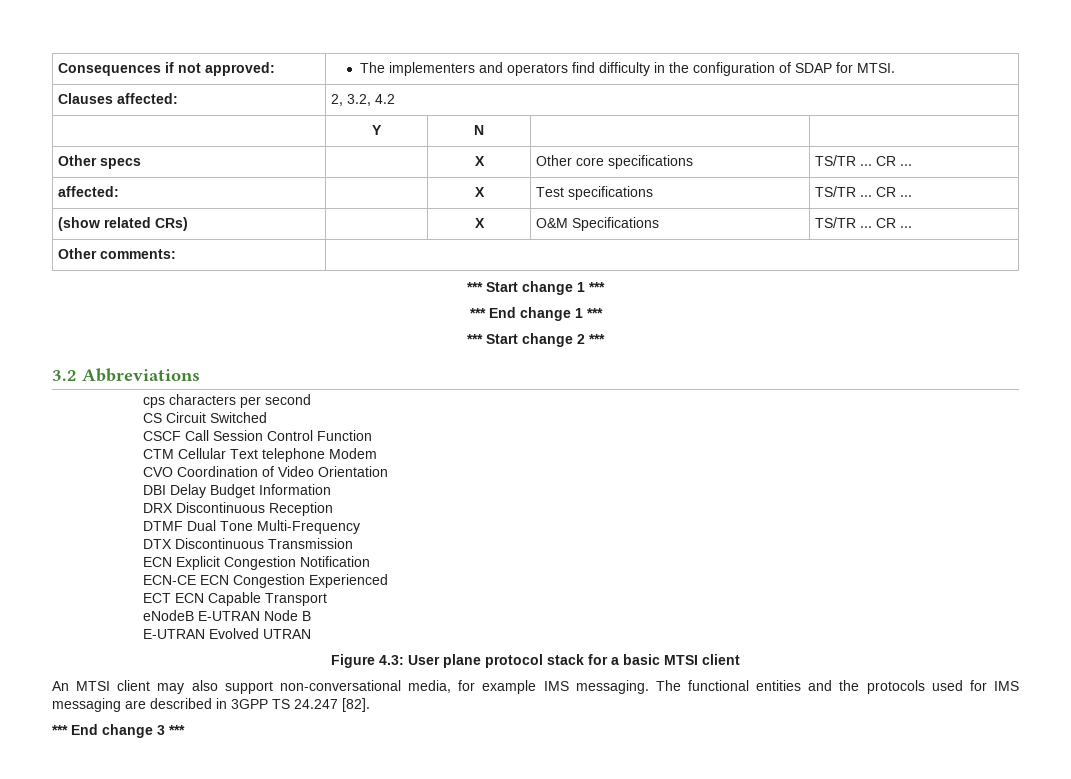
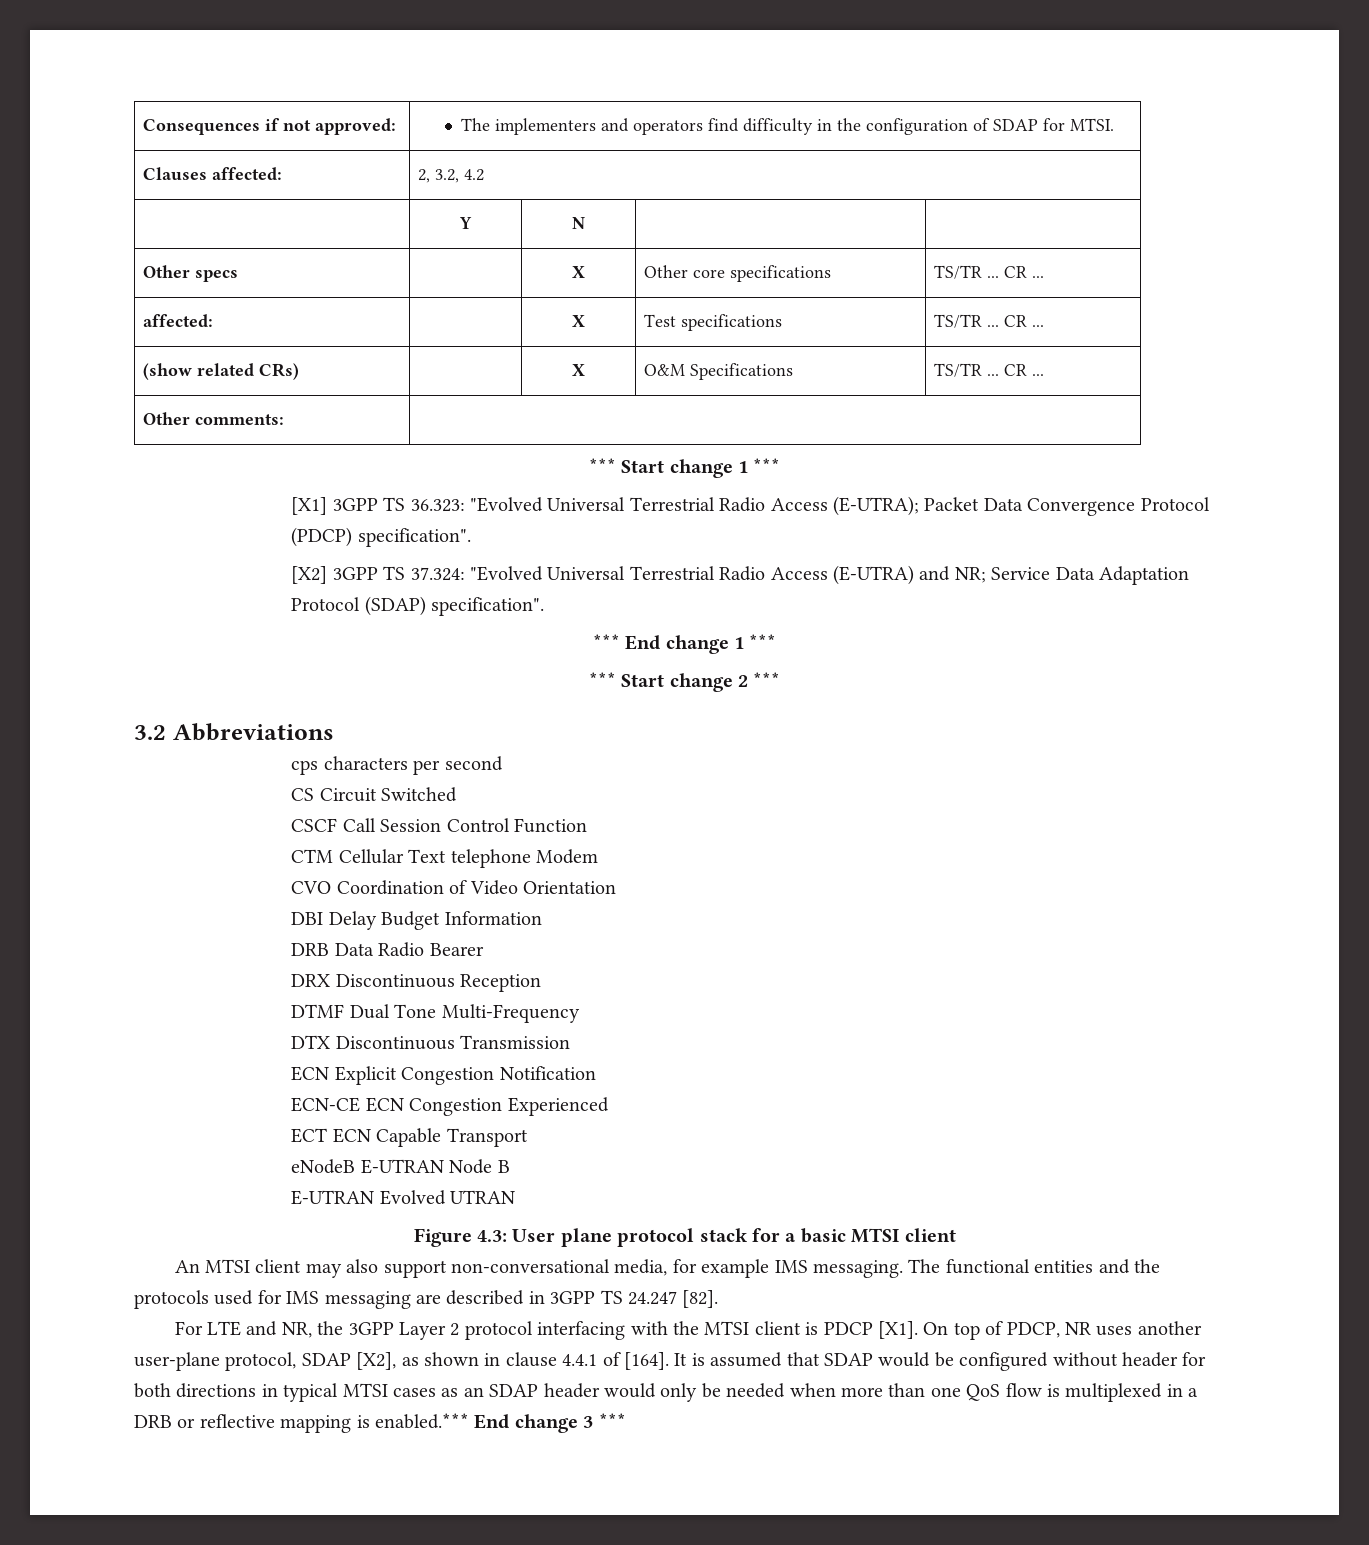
+ [X1] 3GPP TS 36.323: "Evolved Universal Terrestrial Radio Access (E-UTRA); Packet Data Convergence Protocol (PDCP) specification".
+ [X2] 3GPP TS 37.324: "Evolved Universal Terrestrial Radio Access (E-UTRA) and NR; Service Data Adaptation Protocol (SDAP) specification".
+ DRB Data Radio Bearer
- *** End change 3 ***
+ For LTE and NR, the 3GPP Layer 2 protocol interfacing with the MTSI client is PDCP [X1]. On top of PDCP, NR uses another user-plane protocol, SDAP [X2], as shown in clause 4.4.1 of [164]. It is assumed that SDAP would be configured without header for both directions in typical MTSI cases as an SDAP header would only be needed when more than one QoS flow is multiplexed in a DRB or reflective mapping is enabled.*** End change 3 ***

